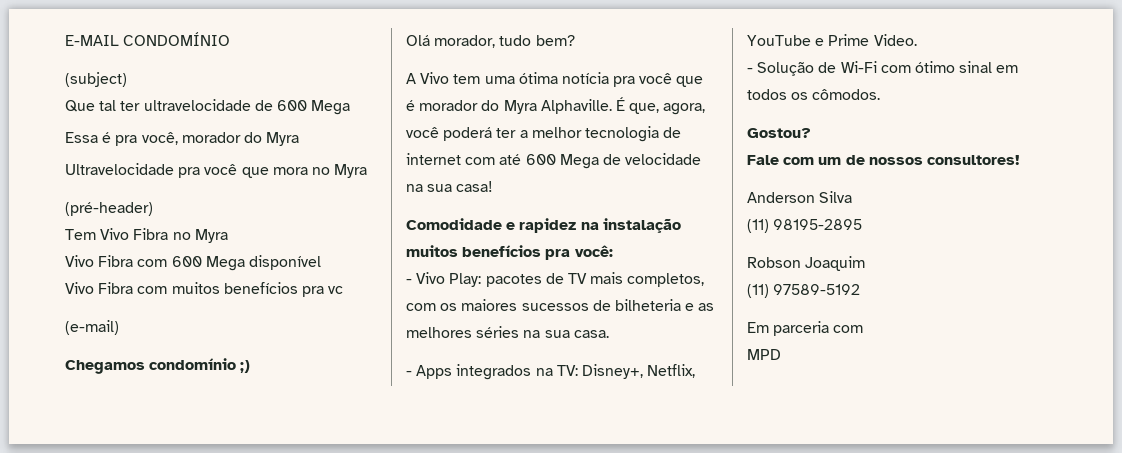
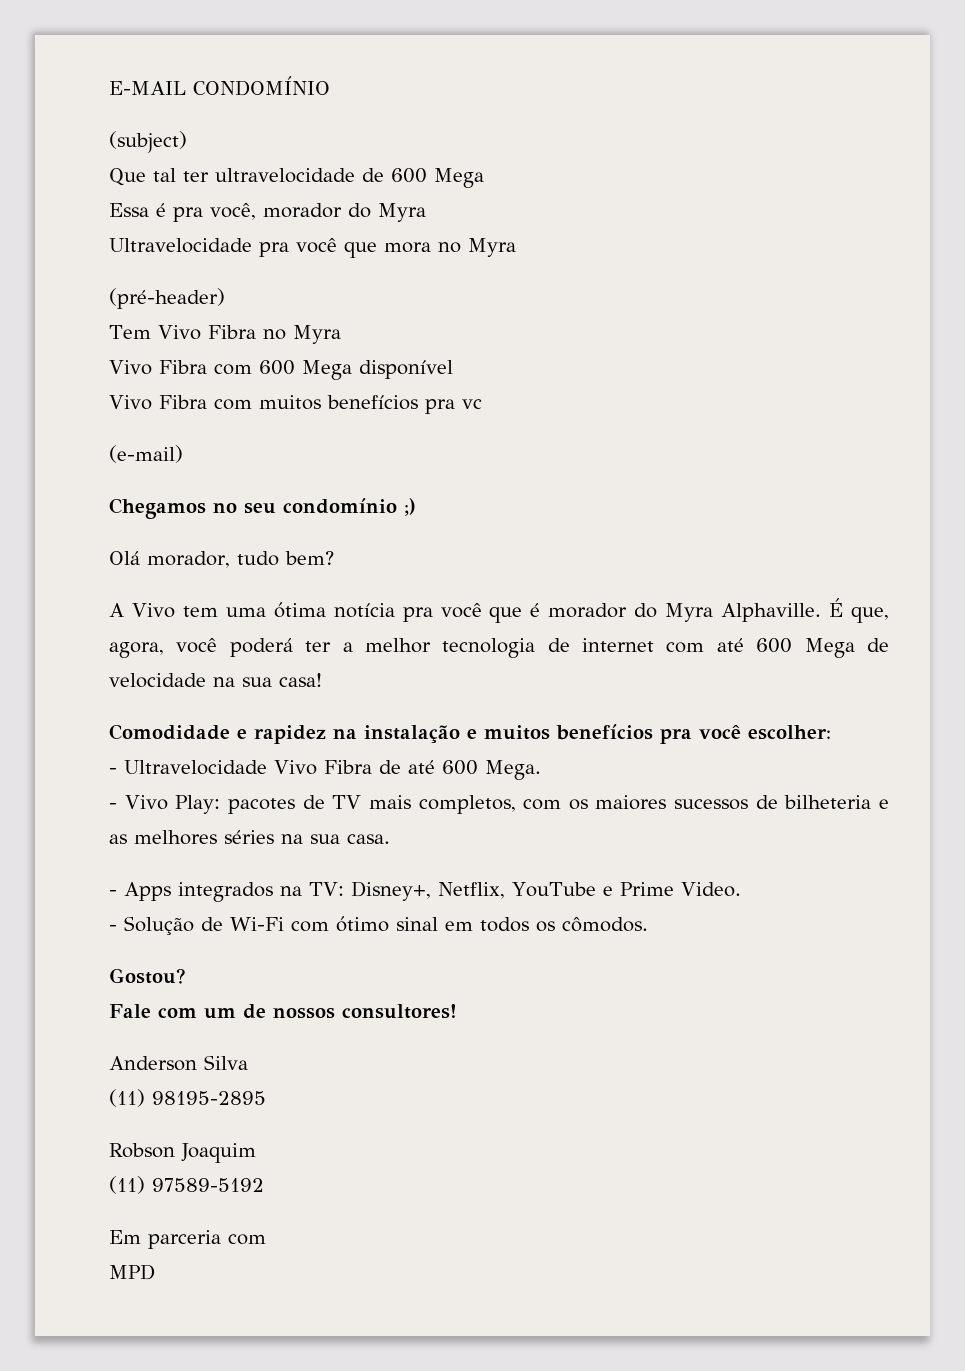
- Chegamos condomínio ;)
+ Chegamos no seu condomínio ;)
- Comodidade e rapidez na instalação muitos benefícios pra você:
+ Comodidade e rapidez na instalação e muitos benefícios pra você escolher:
+ - Ultravelocidade Vivo Fibra de até 600 Mega.

